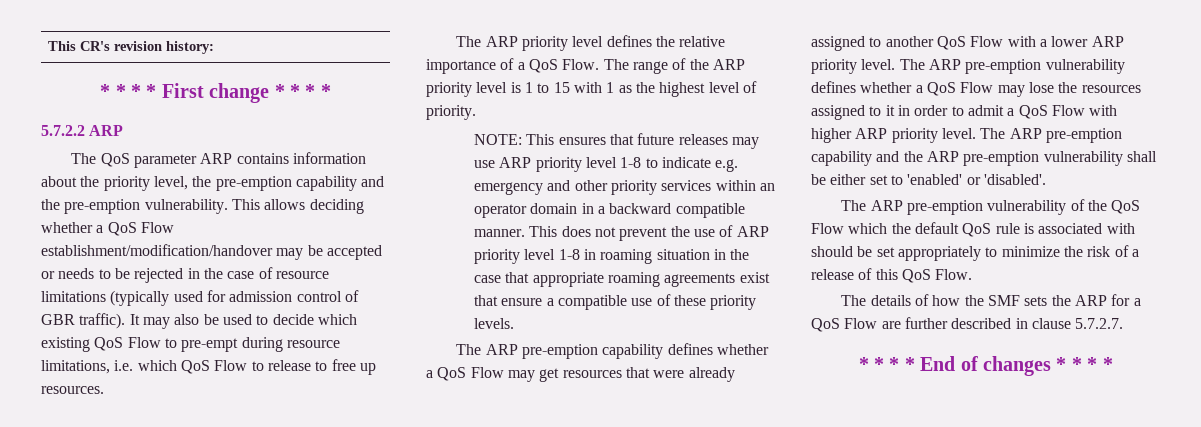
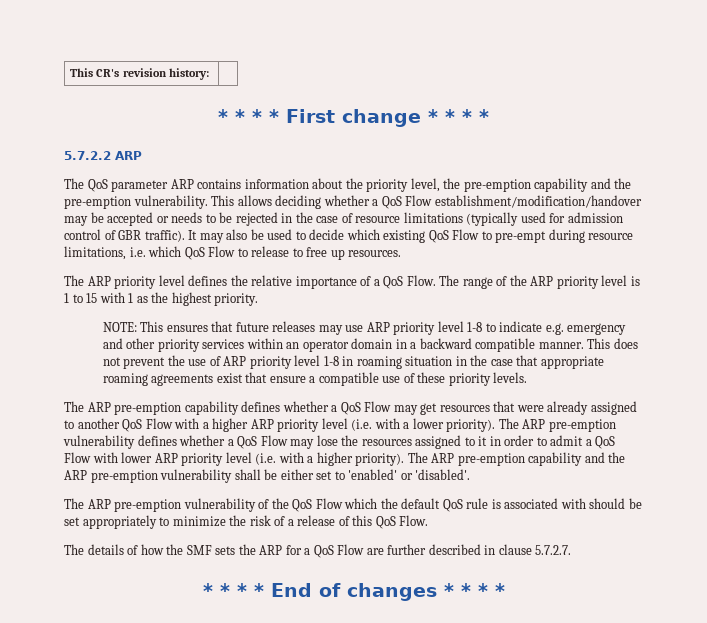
- The range of the ARP priority level is 1 to 15 with 1 as the highest level of priority.
+ The range of the ARP priority level is 1 to 15 with 1 as the highest priority.
- The ARP pre-emption capability defines whether a QoS Flow may get resources that were already assigned to another QoS Flow with a lower ARP priority level.
+ The ARP pre-emption capability defines whether a QoS Flow may get resources that were already assigned to another QoS Flow with a higher ARP priority level (i.e. with a lower priority).
- The ARP pre-emption vulnerability defines whether a QoS Flow may lose the resources assigned to it in order to admit a QoS Flow with higher ARP priority level.
+ The ARP pre-emption vulnerability defines whether a QoS Flow may lose the resources assigned to it in order to admit a QoS Flow with lower ARP priority level (i.e. with a higher priority).

